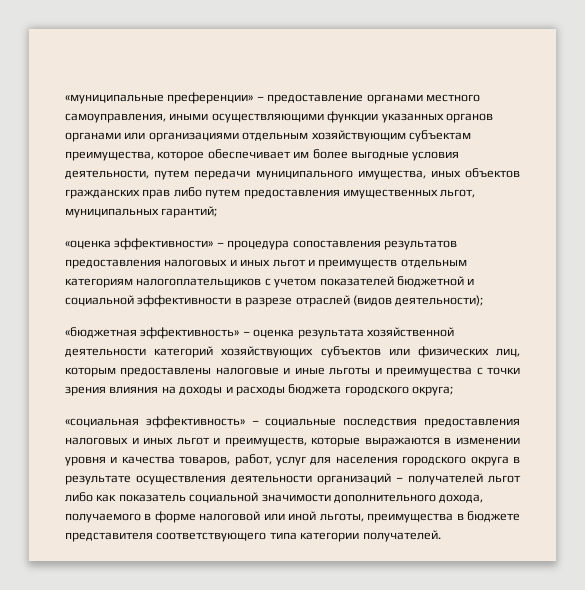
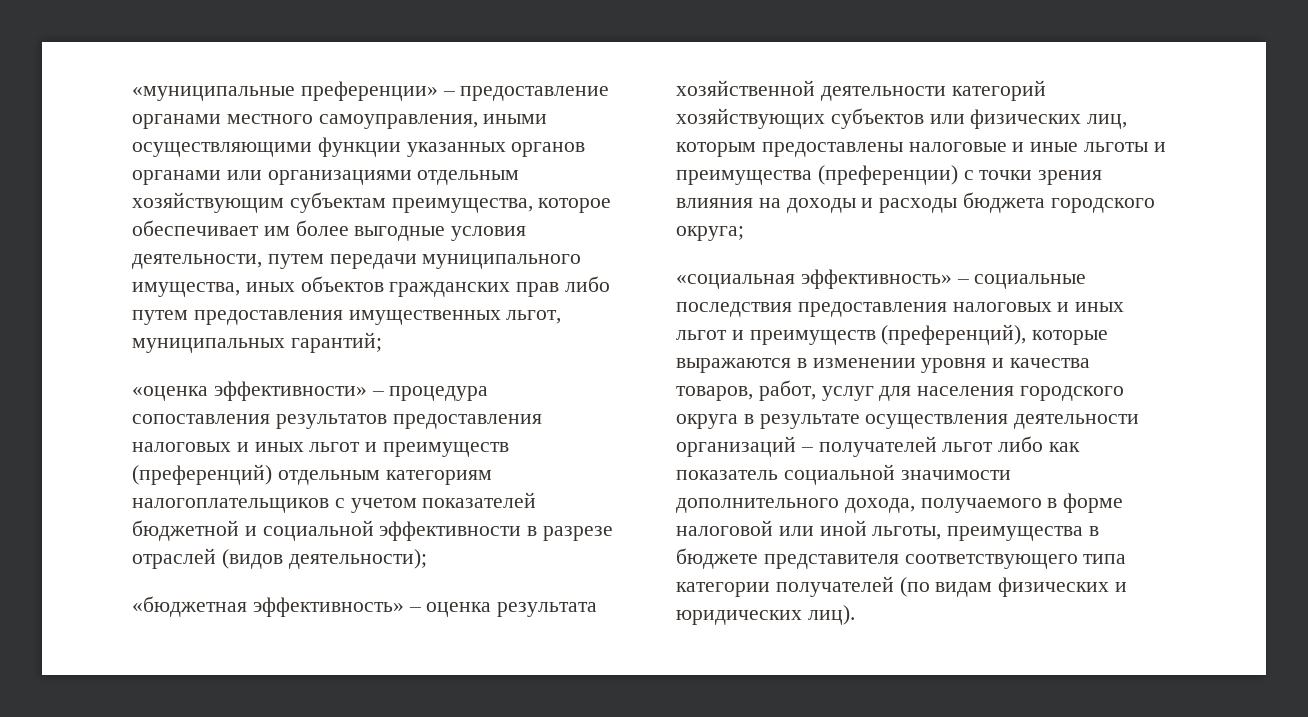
- «оценка эффективности» – процедура сопоставления результатов предоставления налоговых и иных льгот и преимуществ отдельным категориям налогоплательщиков с учетом показателей бюджетной и социальной эффективности в разрезе отраслей (видов деятельности);
+ «оценка эффективности» – процедура сопоставления результатов предоставления налоговых и иных льгот и преимуществ (преференций) отдельным категориям налогоплательщиков с учетом показателей бюджетной и социальной эффективности в разрезе отраслей (видов деятельности);
- «бюджетная эффективность» – оценка результата хозяйственной деятельности категорий хозяйствующих субъектов или физических лиц, которым предоставлены налоговые и иные льготы и преимущества с точки зрения влияния на доходы и расходы бюджета городского округа;
+ «бюджетная эффективность» – оценка результата хозяйственной деятельности категорий хозяйствующих субъектов или физических лиц, которым предоставлены налоговые и иные льготы и преимущества (преференции) с точки зрения влияния на доходы и расходы бюджета городского округа;
- «социальная эффективность» – социальные последствия предоставления налоговых и иных льгот и преимуществ, которые выражаются в изменении уровня и качества товаров, работ, услуг для населения городского округа в результате осуществления деятельности организаций – получателей льгот либо как показатель социальной значимости дополнительного дохода, получаемого в форме налоговой или иной льготы, преимущества в бюджете представителя соответствующего типа категории получателей.
+ «социальная эффективность» – социальные последствия предоставления налоговых и иных льгот и преимуществ (преференций), которые выражаются в изменении уровня и качества товаров, работ, услуг для населения городского округа в результате осуществления деятельности организаций – получателей льгот либо как показатель социальной значимости дополнительного дохода, получаемого в форме налоговой или иной льготы, преимущества в бюджете представителя соответствующего типа категории получателей (по видам физических и юридических лиц).

